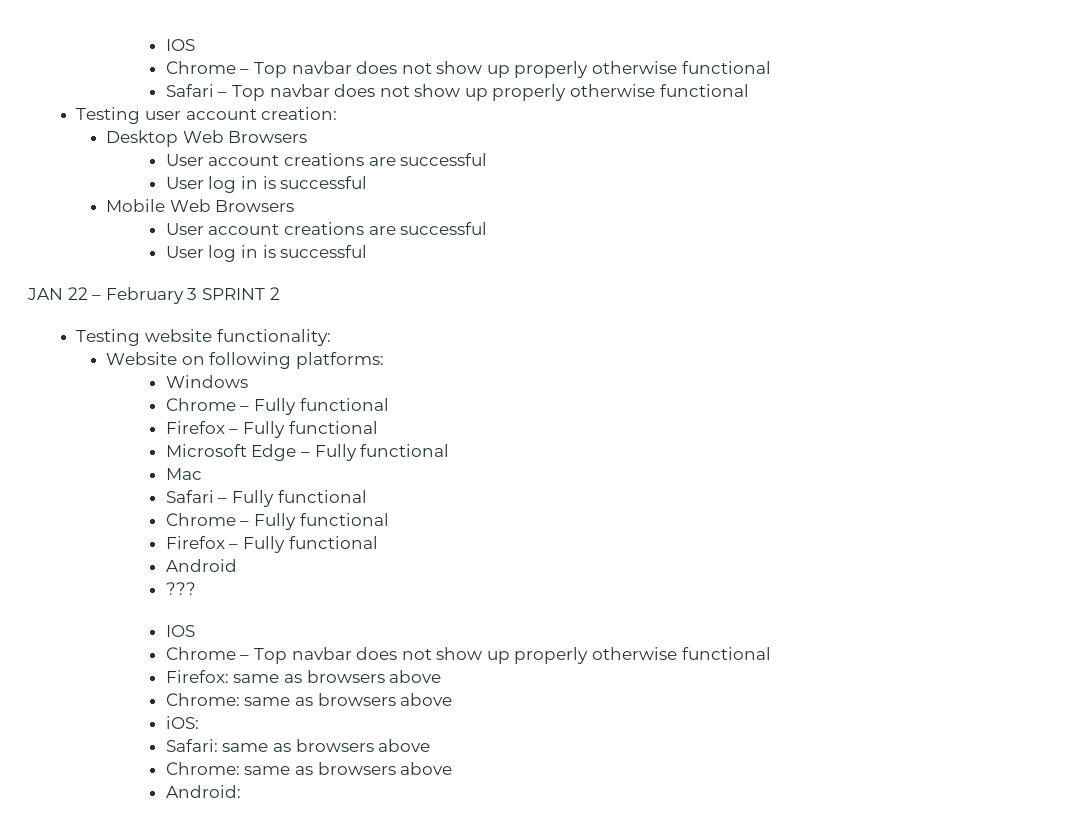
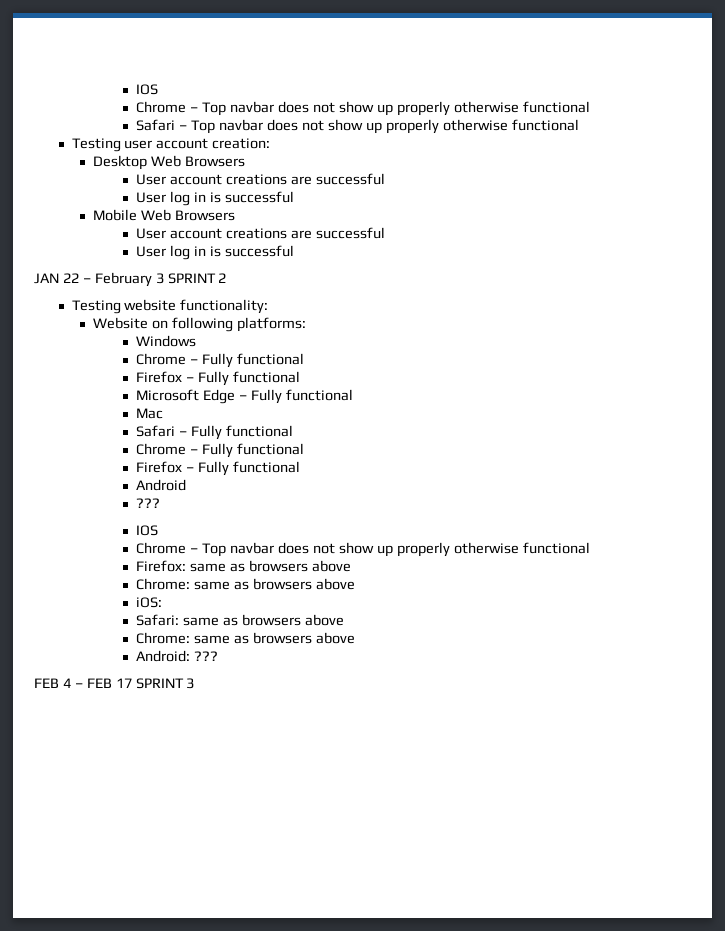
- Android:
+ Android: ???
+ FEB 4 – FEB 17 SPRINT 3

